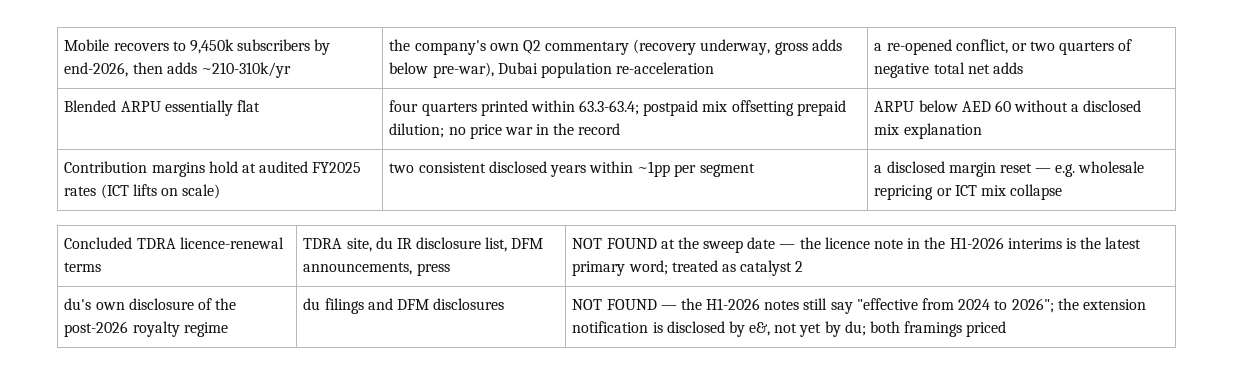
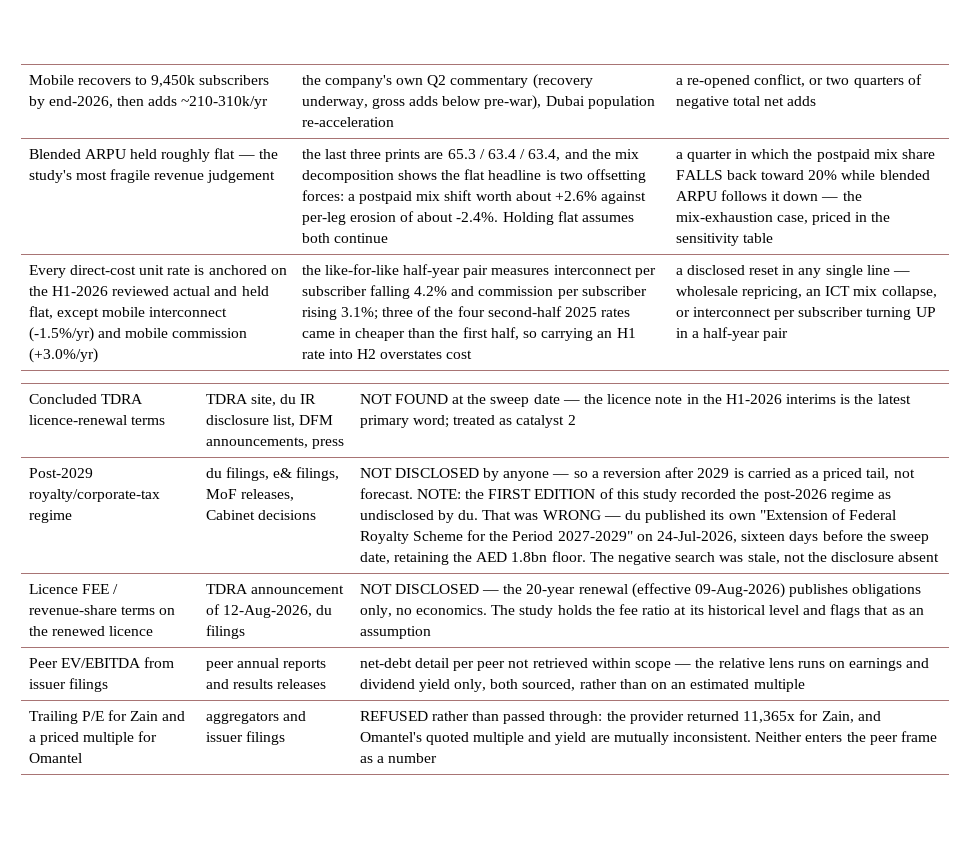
- Blended ARPU essentially flat | four quarters printed within 63.3-63.4; postpaid mix offsetting prepaid dilution; no price war in the record | ARPU below AED 60 without a disclosed mix explanation
- Contribution margins hold at audited FY2025 rates (ICT lifts on scale) | two consistent disclosed years within ~1pp per segment | a disclosed margin reset — e.g. wholesale repricing or ICT mix collapse
+ Blended ARPU held roughly flat — the study's most fragile revenue judgement | the last three prints are 65.3 / 63.4 / 63.4, and the mix decomposition shows the flat headline is two offsetting forces: a postpaid mix shift worth about +2.6% against per-leg erosion of about -2.4%. Holding flat assumes both continue | a quarter in which the postpaid mix share FALLS back toward 20% while blended ARPU follows it down — the mix-exhaustion case, priced in the sensitivity table
+ Every direct-cost unit rate is anchored on the H1-2026 reviewed actual and held flat, except mobile interconnect (-1.5%/yr) and mobile commission (+3.0%/yr) | the like-for-like half-year pair measures interconnect per subscriber falling 4.2% and commission per subscriber rising 3.1%; three of the four second-half 2025 rates came in cheaper than the first half, so carrying an H1 rate into H2 overstates cost | a disclosed reset in any single line — wholesale repricing, an ICT mix collapse, or interconnect per subscriber turning UP in a half-year pair
- du's own disclosure of the post-2026 royalty regime | du filings and DFM disclosures | NOT FOUND — the H1-2026 notes still say "effective from 2024 to 2026"; the extension notification is disclosed by e&, not yet by du; both framings priced
+ Post-2029 royalty/corporate-tax regime | du filings, e& filings, MoF releases, Cabinet decisions | NOT DISCLOSED by anyone — so a reversion after 2029 is carried as a priced tail, not forecast. NOTE: the FIRST EDITION of this study recorded the post-2026 regime as undisclosed by du. That was WRONG — du published its own "Extension of Federal Royalty Scheme for the Period 2027-2029" on 24-Jul-2026, sixteen days before the sweep date, retaining the AED 1.8bn floor. The negative search was stale, not the disclosure absent
+ Licence FEE / revenue-share terms on the renewed licence | TDRA announcement of 12-Aug-2026, du filings | NOT DISCLOSED — the 20-year renewal (effective 09-Aug-2026) publishes obligations only, no economics. The study holds the fee ratio at its historical level and flags that as an assumption
+ Peer EV/EBITDA from issuer filings | peer annual reports and results releases | net-debt detail per peer not retrieved within scope — the relative lens runs on earnings and dividend yield only, both sourced, rather than on an estimated multiple
+ Trailing P/E for Zain and a priced multiple for Omantel | aggregators and issuer filings | REFUSED rather than passed through: the provider returned 11,365x for Zain, and Omantel's quoted multiple and yield are mutually inconsistent. Neither enters the peer frame as a number

